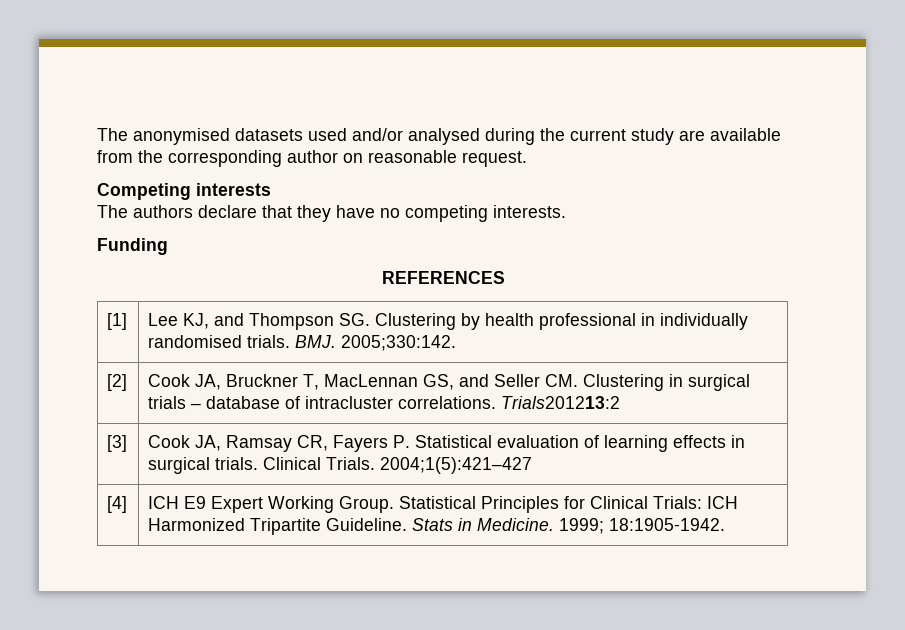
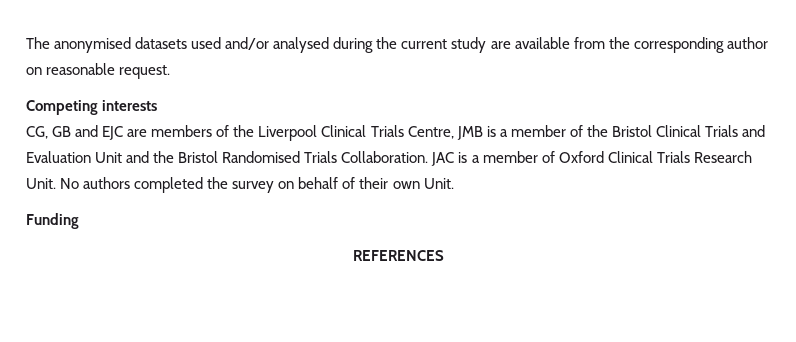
- The authors declare that they have no competing interests.
+ CG, GB and EJC are members of the Liverpool Clinical Trials Centre, JMB is a member of the Bristol Clinical Trials and Evaluation Unit and the Bristol Randomised Trials Collaboration. JAC is a member of Oxford Clinical Trials Research Unit. No authors completed the survey on behalf of their own Unit.
  Funding
  REFERENCES
- [1] | Lee KJ, and Thompson SG. Clustering by health professional in individually randomised trials. BMJ. 2005;330:142.
- [2] | Cook JA, Bruckner T, MacLennan GS, and Seller CM. Clustering in surgical trials – database of intracluster correlations. Trials201213:2
- [3] | Cook JA, Ramsay CR, Fayers P. Statistical evaluation of learning effects in surgical trials. Clinical Trials. 2004;1(5):421–427
- [4] | ICH E9 Expert Working Group. Statistical Principles for Clinical Trials: ICH Harmonized Tripartite Guideline. Stats in Medicine. 1999; 18:1905-1942.

